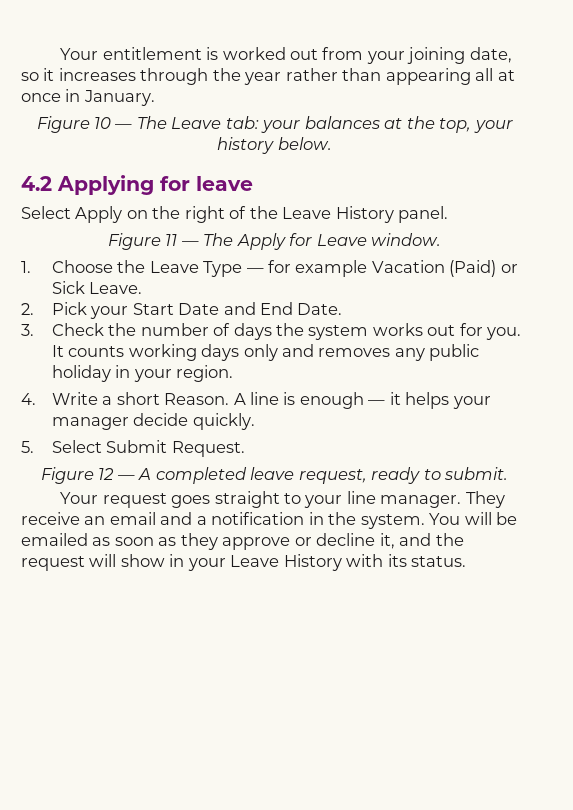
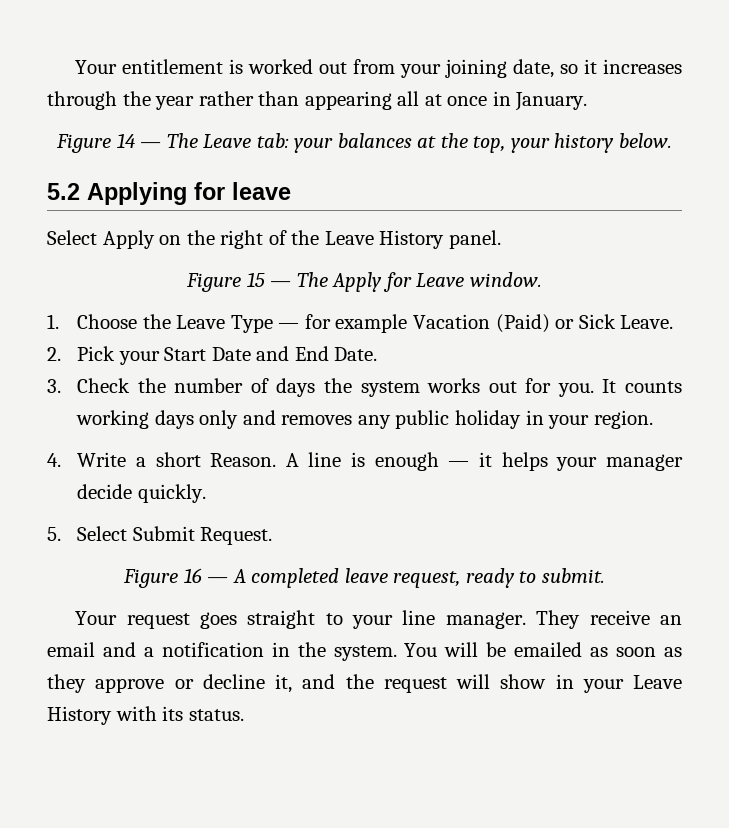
- Figure 10 — The Leave tab: your balances at the top, your history below.
+ Figure 14 — The Leave tab: your balances at the top, your history below.
- 4.2 Applying for leave
+ 5.2 Applying for leave
- Figure 11 — The Apply for Leave window.
+ Figure 15 — The Apply for Leave window.
- Figure 12 — A completed leave request, ready to submit.
+ Figure 16 — A completed leave request, ready to submit.

